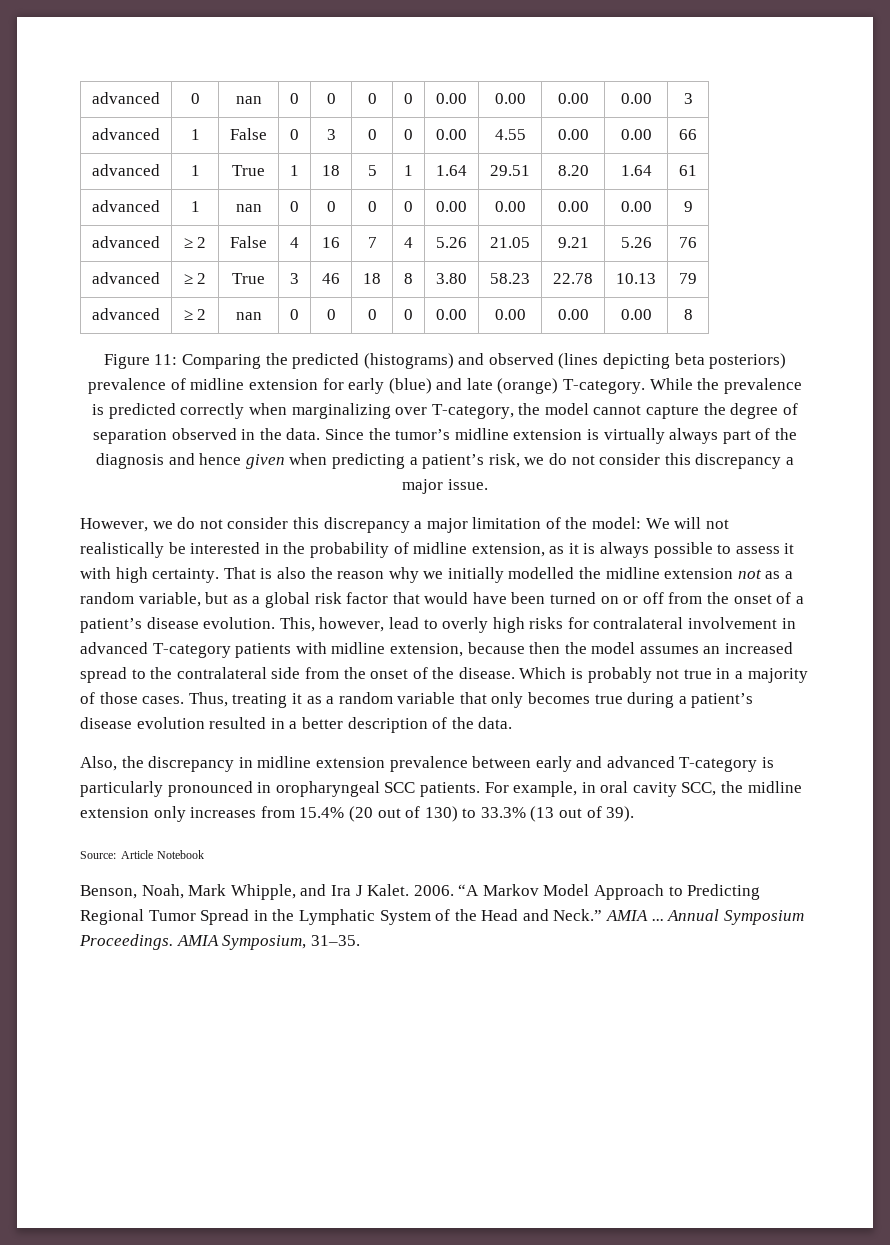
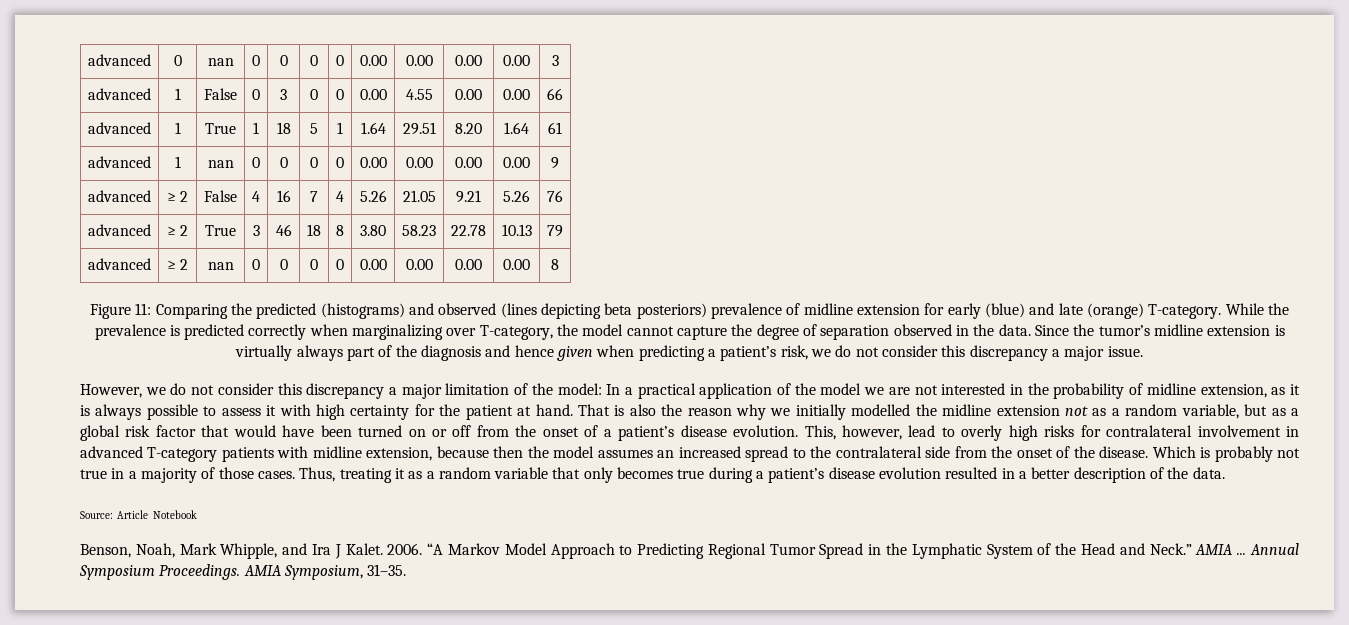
- However, we do not consider this discrepancy a major limitation of the model: We will not realistically be interested in the probability of midline extension, as it is always possible to assess it with high certainty.
+ However, we do not consider this discrepancy a major limitation of the model: In a practical application of the model we are not interested in the probability of midline extension, as it is always possible to assess it with high certainty for the patient at hand.
- Also, the discrepancy in midline extension prevalence between early and advanced T-category is particularly pronounced in oropharyngeal SCC patients. For example, in oral cavity SCC, the midline extension only increases from 15.4% (20 out of 130) to 33.3% (13 out of 39).

